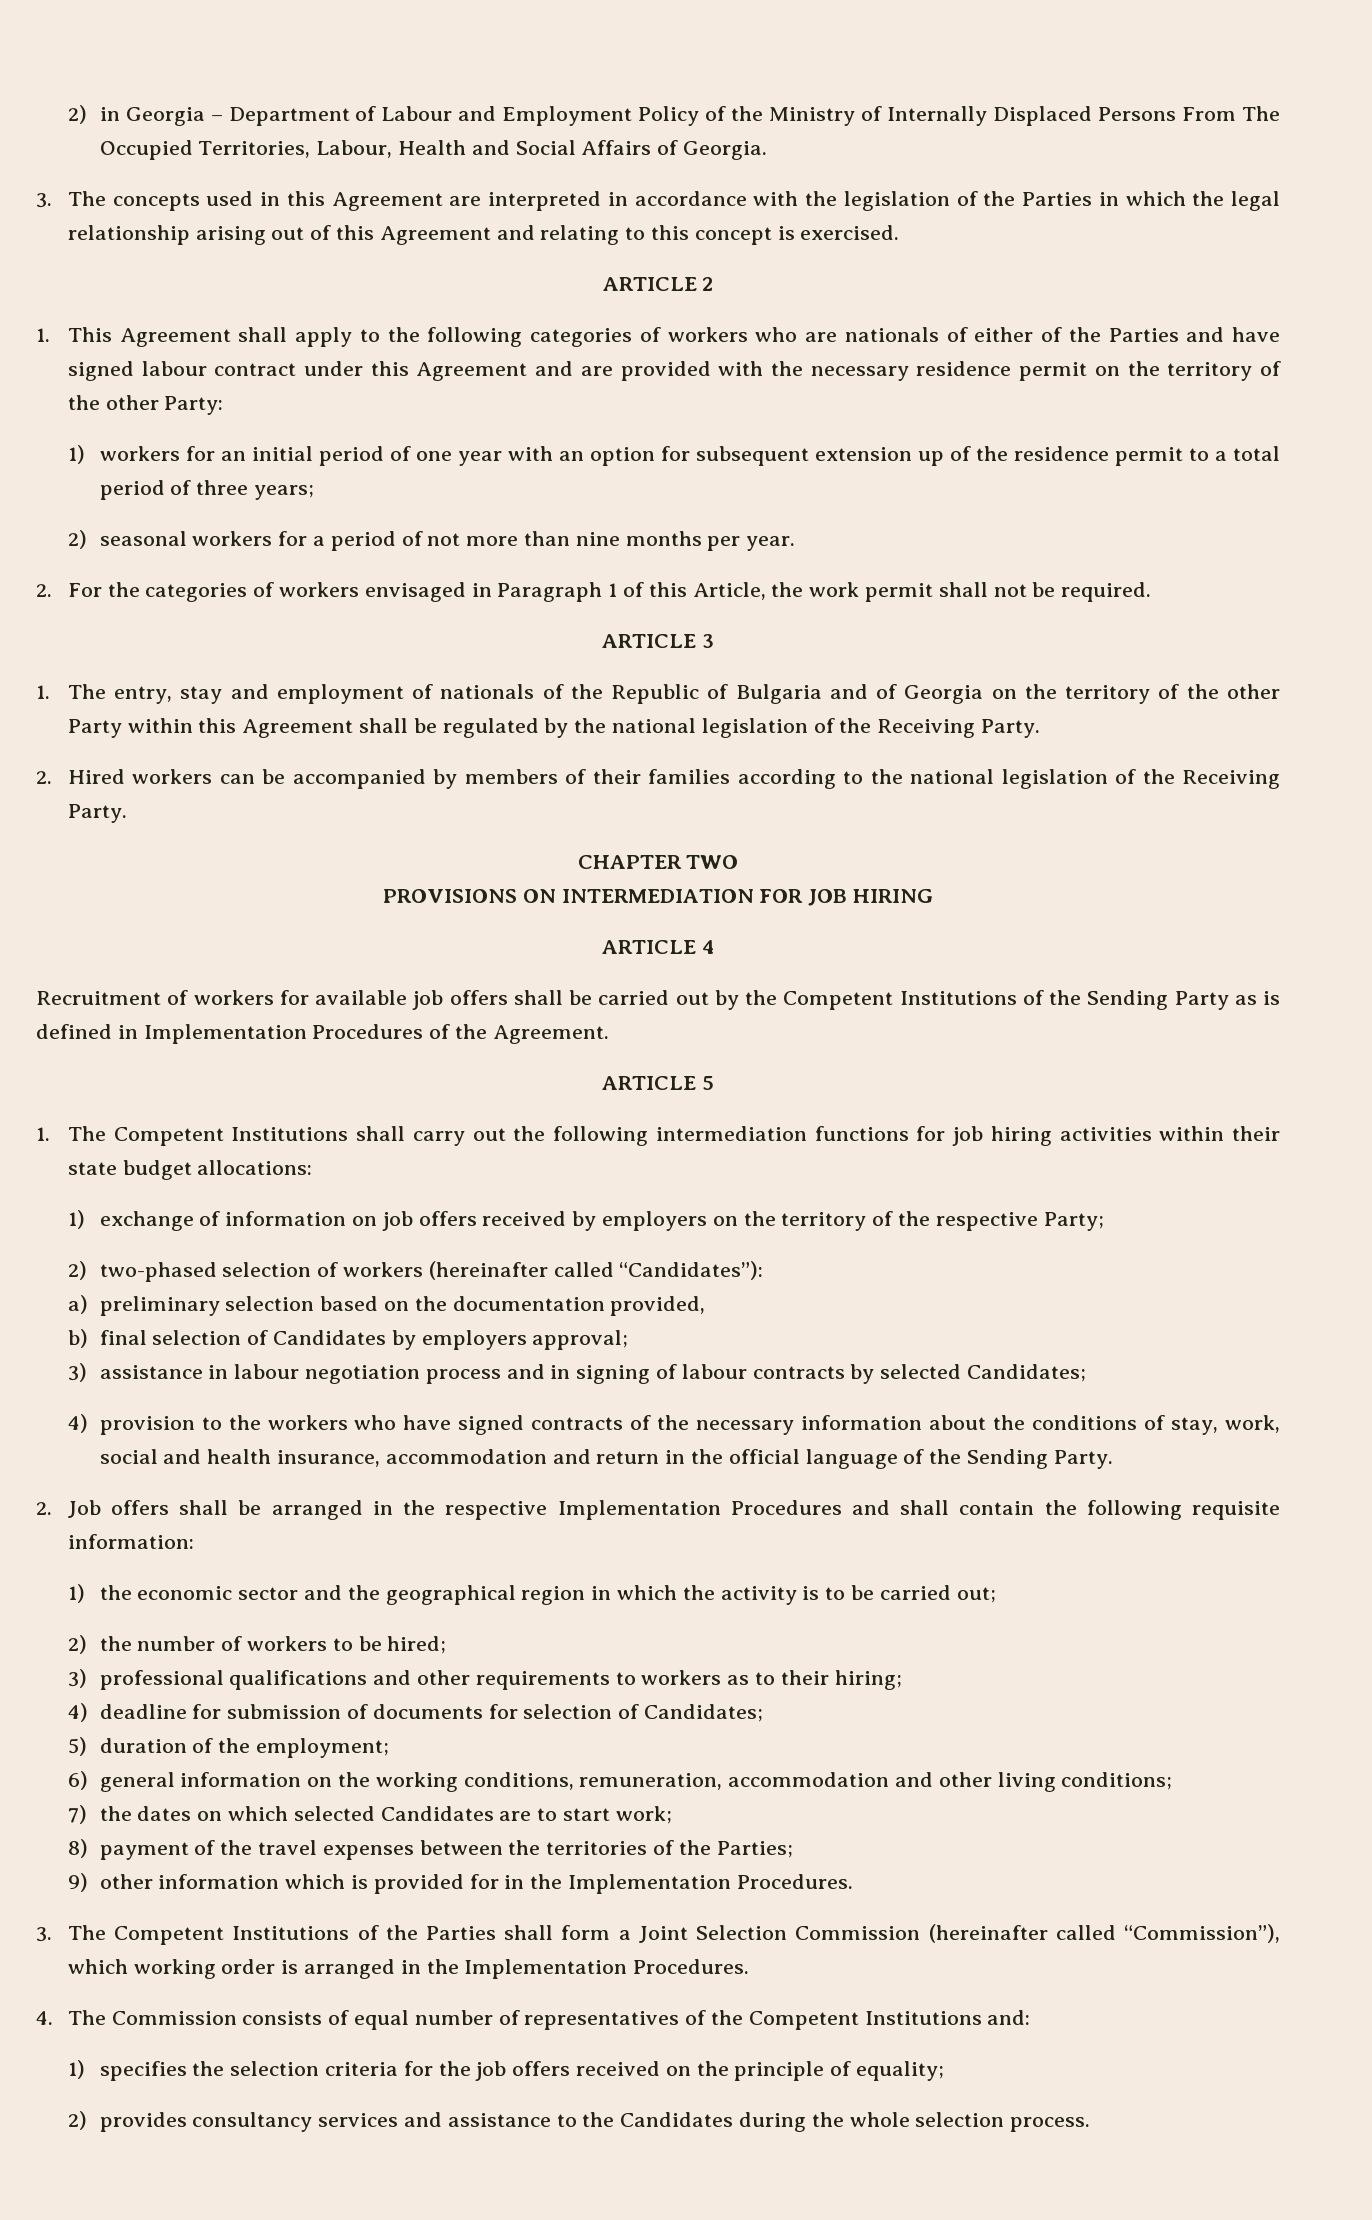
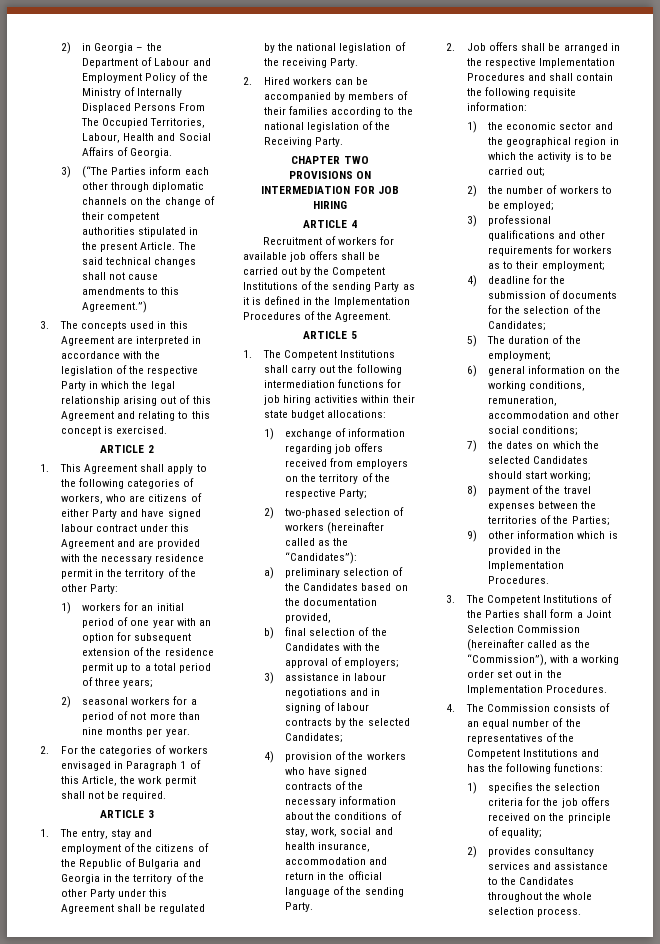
- 2) in Georgia – Department of Labour and Employment Policy of the Ministry of Internally Displaced Persons From The Occupied Territories, Labour, Health and Social Affairs of Georgia.
+ 2) in Georgia – the Department of Labour and Employment Policy of the Ministry of Internally Displaced Persons From The Occupied Territories, Labour, Health and Social Affairs of Georgia.
+ 3) (“The Parties inform each other through diplomatic channels on the change of their competent authorities stipulated in the present Article. The said technical changes shall not cause amendments to this Agreement.”)
- 3. The concepts used in this Agreement are interpreted in accordance with the legislation of the Parties in which the legal relationship arising out of this Agreement and relating to this concept is exercised.
+ 3. The concepts used in this Agreement are interpreted in accordance with the legislation of the respective Party in which the legal relationship arising out of this Agreement and relating to this concept is exercised.
- 1. This Agreement shall apply to the following categories of workers who are nationals of either of the Parties and have signed labour contract under this Agreement and are provided with the necessary residence permit on the territory of the other Party:
+ 1. This Agreement shall apply to the following categories of workers, who are citizens of either Party and have signed labour contract under this Agreement and are provided with the necessary residence permit in the territory of the other Party:
- 1) workers for an initial period of one year with an option for subsequent extension up of the residence permit to a total period of three years;
+ 1) workers for an initial period of one year with an option for subsequent extension of the residence permit up to a total period of three years;
- 1. The entry, stay and employment of nationals of the Republic of Bulgaria and of Georgia on the territory of the other Party within this Agreement shall be regulated by the national legislation of the Receiving Party.
+ 1. The entry, stay and employment of the citizens of the Republic of Bulgaria and Georgia in the territory of the other Party under this Agreement shall be regulated by the national legislation of the receiving Party.
- Recruitment of workers for available job offers shall be carried out by the Competent Institutions of the Sending Party as is defined in Implementation Procedures of the Agreement.
+ Recruitment of workers for available job offers shall be carried out by the Competent Institutions of the sending Party as it is defined in the Implementation Procedures of the Agreement.
- 1) exchange of information on job offers received by employers on the territory of the respective Party;
+ 1) exchange of information regarding job offers received from employers on the territory of the respective Party;
- 2) two-phased selection of workers (hereinafter called “Candidates”):
+ 2) two-phased selection of workers (hereinafter called as the “Candidates”):
- a) preliminary selection based on the documentation provided,
+ a) preliminary selection of the Candidates based on the documentation provided,
- b) final selection of Candidates by employers approval;
+ b) final selection of the Candidates with the approval of employers;
- 3) assistance in labour negotiation process and in signing of labour contracts by selected Candidates;
+ 3) assistance in labour negotiations and in signing of labour contracts by the selected Candidates;
- 4) provision to the workers who have signed contracts of the necessary information about the conditions of stay, work, social and health insurance, accommodation and return in the official language of the Sending Party.
+ 4) provision of the workers who have signed contracts of the necessary information about the conditions of stay, work, social and health insurance, accommodation and return in the official language of the sending Party.
- 2) the number of workers to be hired;
+ 2) the number of workers to be employed;
- 3) professional qualifications and other requirements to workers as to their hiring;
+ 3) professional qualifications and other requirements for workers as to their employment;
- 4) deadline for submission of documents for selection of Candidates;
+ 4) deadline for the submission of documents for the selection of the Candidates;
- 5) duration of the employment;
+ 5) The duration of the employment;
- 6) general information on the working conditions, remuneration, accommodation and other living conditions;
+ 6) general information on the working conditions, remuneration, accommodation and other social conditions;
- 7) the dates on which selected Candidates are to start work;
+ 7) the dates on which the selected Candidates should start working;
- 9) other information which is provided for in the Implementation Procedures.
+ 9) other information which is provided in the Implementation Procedures.
- 3. The Competent Institutions of the Parties shall form a Joint Selection Commission (hereinafter called “Commission”), which working order is arranged in the Implementation Procedures.
+ 3. The Competent Institutions of the Parties shall form a Joint Selection Commission (hereinafter called as the “Commission”), with a working order set out in the Implementation Procedures.
- 4. The Commission consists of equal number of representatives of the Competent Institutions and:
+ 4. The Commission consists of an equal number of the representatives of the Competent Institutions and has the following functions:
- 2) provides consultancy services and assistance to the Candidates during the whole selection process.
+ 2) provides consultancy services and assistance to the Candidates throughout the whole selection process.

